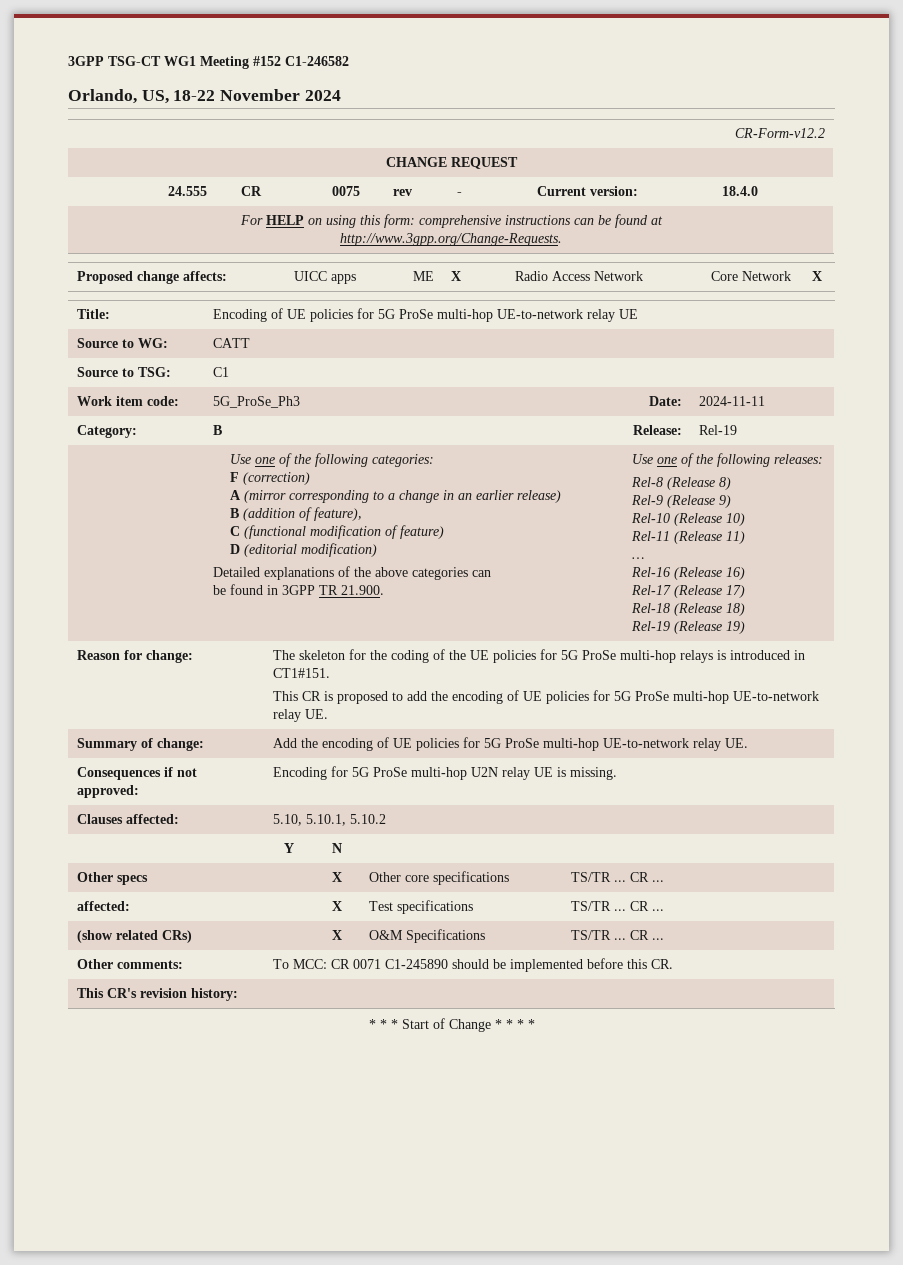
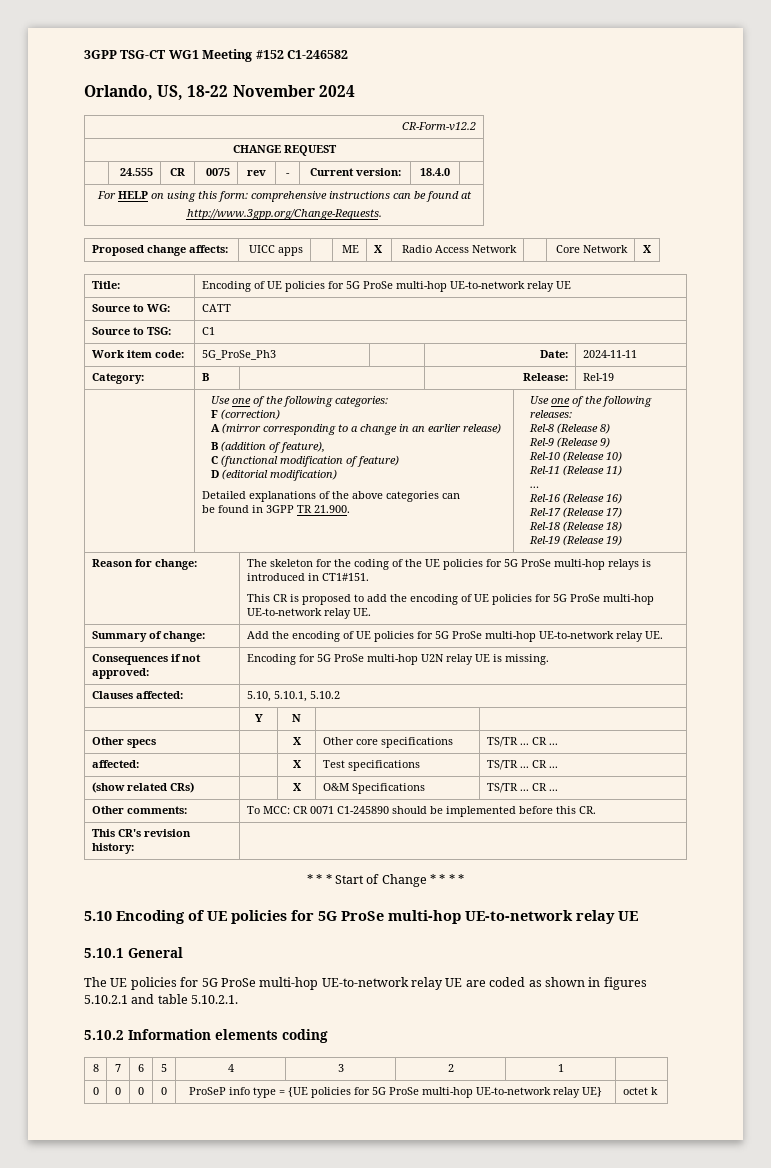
+ 5.10 Encoding of UE policies for 5G ProSe multi-hop UE-to-network relay UE
+ 5.10.1 General
+ The UE policies for 5G ProSe multi-hop UE-to-network relay UE are coded as shown in figures 5.10.2.1 and table 5.10.2.1.
+ 5.10.2 Information elements coding
+ 8 | 7 | 6 | 5 | 4 | 3 | 2 | 1 |
+ 0 | 0 | 0 | 0 | ProSeP info type = {UE policies for 5G ProSe multi-hop UE-to-network relay UE} | octet k

